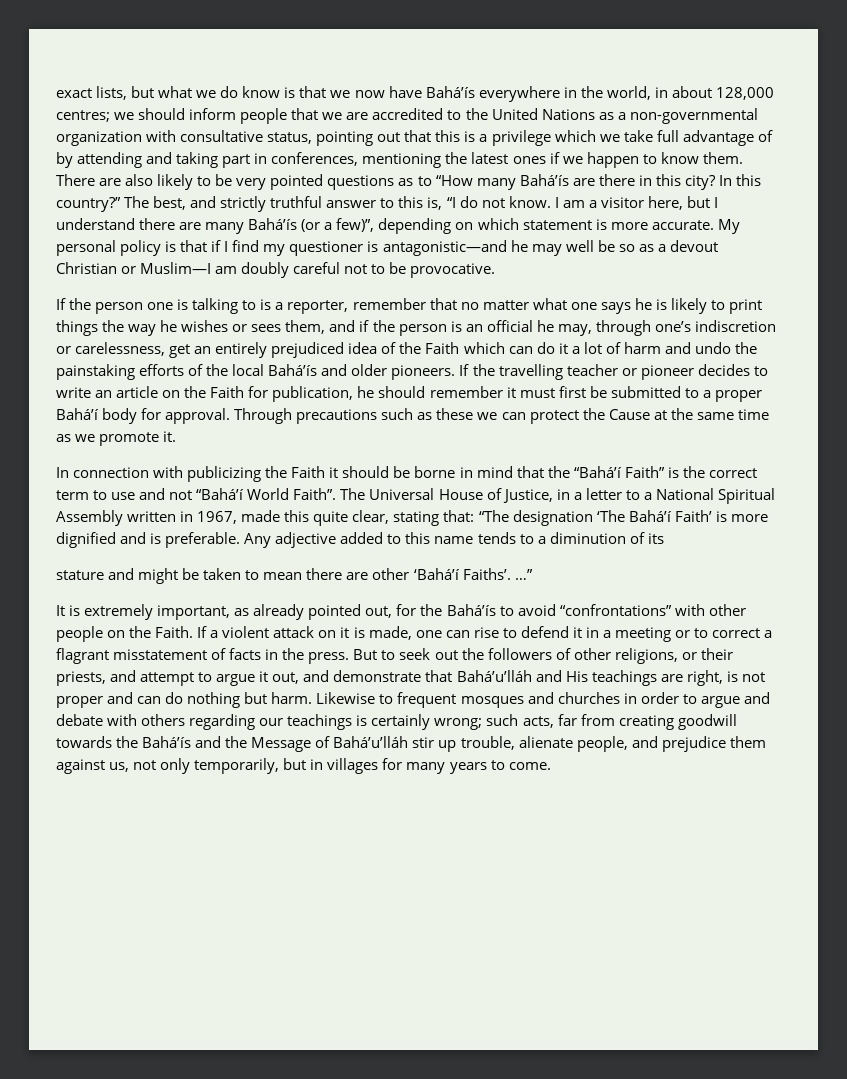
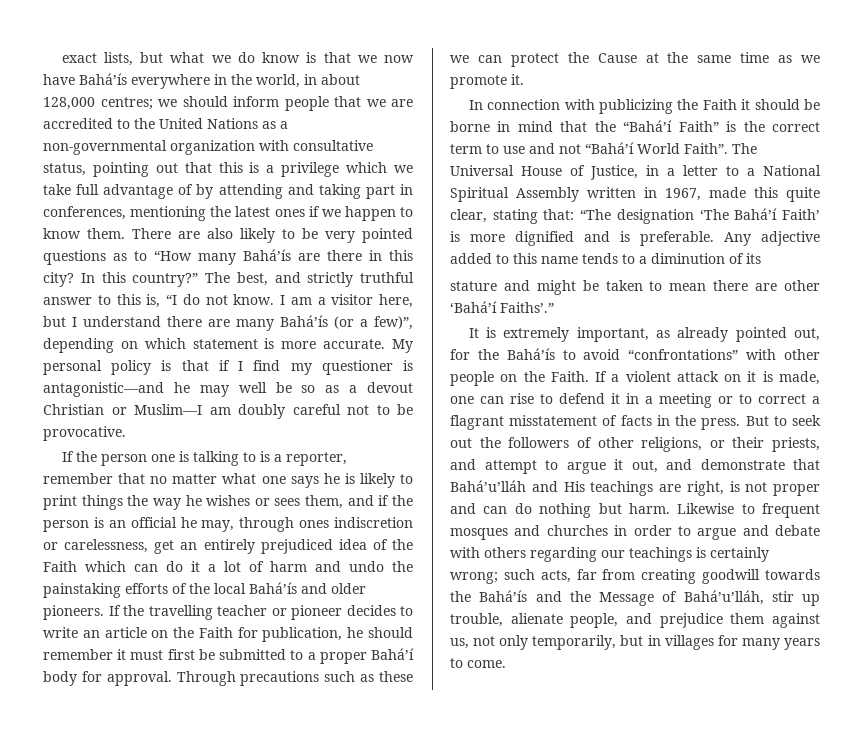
- If the person one is talking to is a reporter, remember that no matter what one says he is likely to print things the way he wishes or sees them, and if the person is an official he may, through one’s indiscretion or carelessness, get an entirely prejudiced idea of the Faith which can do it a lot of harm and undo the painstaking efforts of the local Bahá’ís and older pioneers.
+ If the person one is talking to is a reporter, remember that no matter what one says he is likely to print things the way he wishes or sees them, and if the person is an official he may, through ones indiscretion or carelessness, get an entirely prejudiced idea of the Faith which can do it a lot of harm and undo the painstaking efforts of the local Bahá’ís and older pioneers.
- stature and might be taken to mean there are other ‘Bahá’í Faiths’. …”
+ stature and might be taken to mean there are other ‘Bahá’í Faiths’.”
- Likewise to frequent mosques and churches in order to argue and debate with others regarding our teachings is certainly wrong; such acts, far from creating goodwill towards the Bahá’ís and the Message of Bahá’u’lláh stir up trouble, alienate people, and prejudice them against us, not only temporarily, but in villages for many years to come.
+ Likewise to frequent mosques and churches in order to argue and debate with others regarding our teachings is certainly wrong; such acts, far from creating goodwill towards the Bahá’ís and the Message of Bahá’u’lláh, stir up trouble, alienate people, and prejudice them against us, not only temporarily, but in villages for many years to come.

